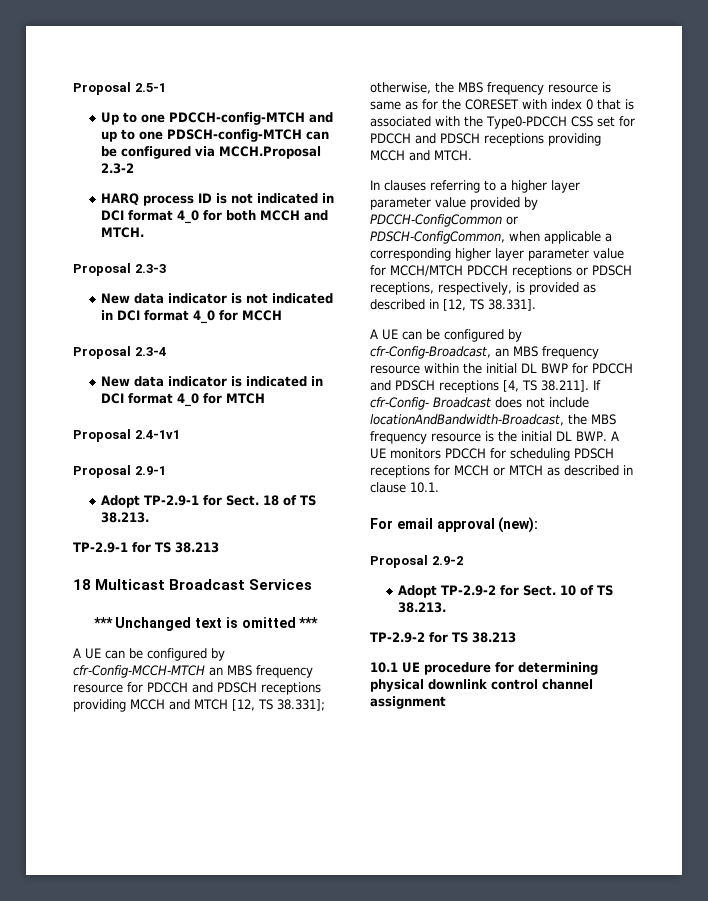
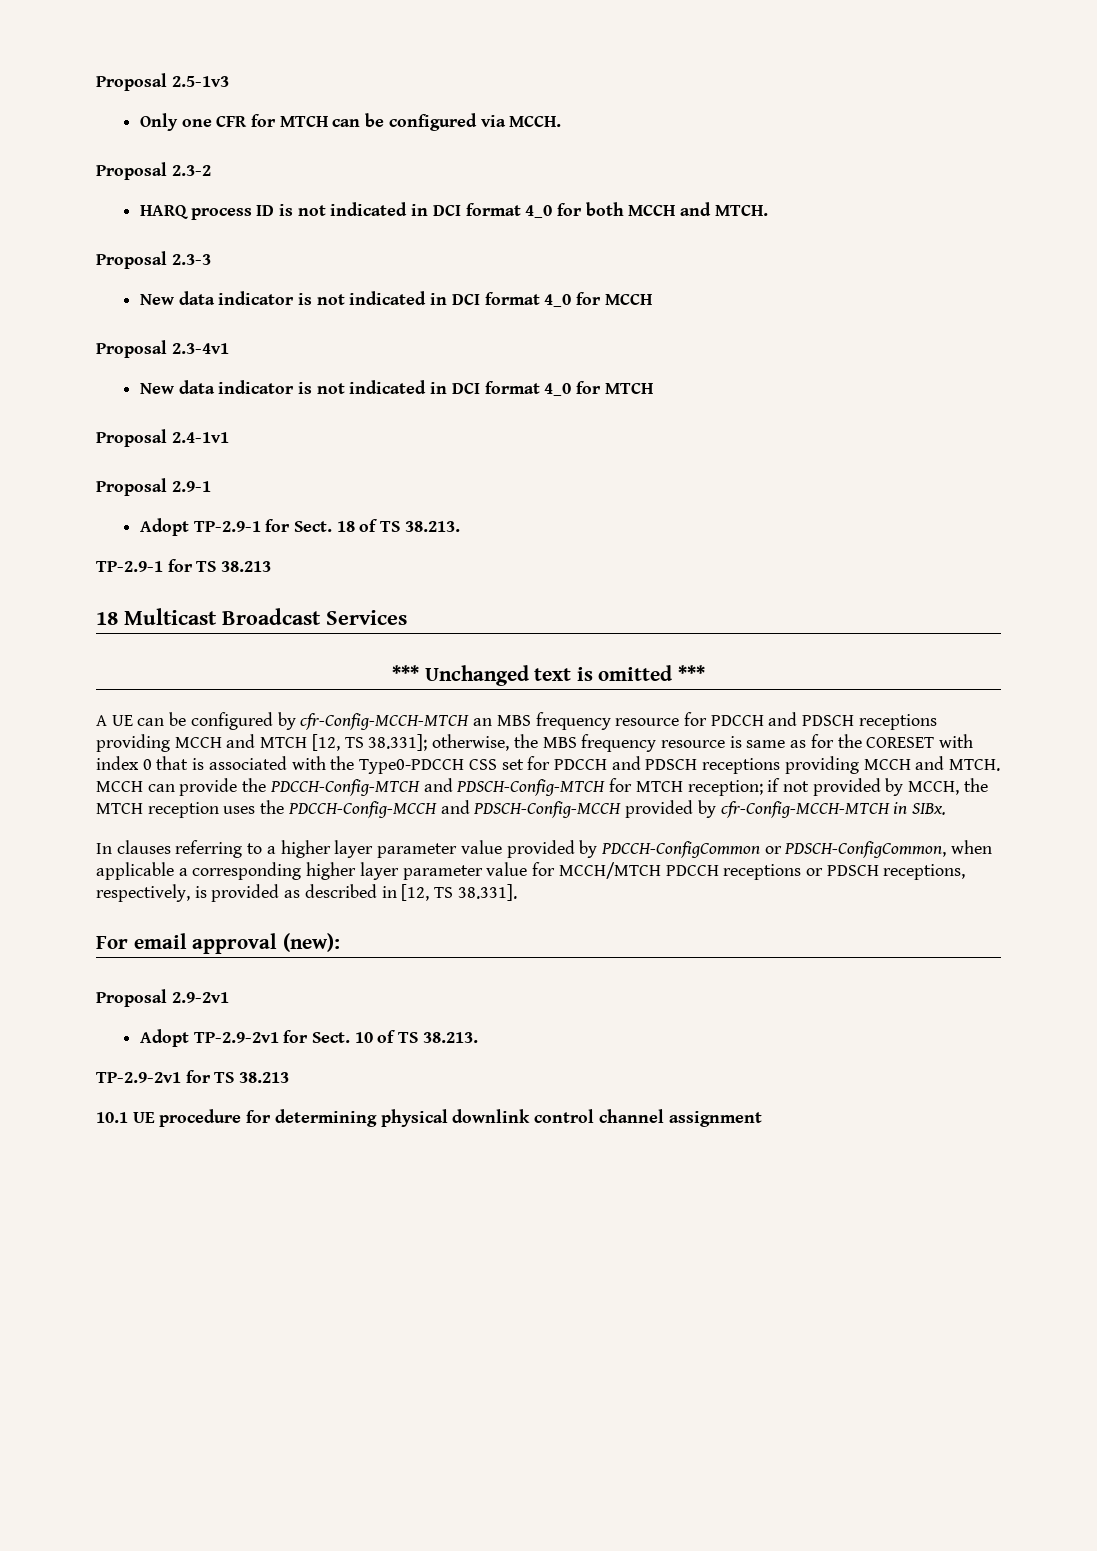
- Proposal 2.5-1
- Up to one PDCCH-config-MTCH and up to one PDSCH-config-MTCH can be configured via MCCH.Proposal 2.3-2
+ Proposal 2.5-1v3
+ Only one CFR for MTCH can be configured via MCCH.
+ Proposal 2.3-2
- Proposal 2.3-4
- New data indicator is indicated in DCI format 4_0 for MTCH
+ Proposal 2.3-4v1
+ New data indicator is not indicated in DCI format 4_0 for MTCH
+ MCCH can provide the PDCCH-Config-MTCH and PDSCH-Config-MTCH for MTCH reception; if not provided by MCCH, the MTCH reception uses the PDCCH-Config-MCCH and PDSCH-Config-MCCH provided by cfr-Config-MCCH-MTCH in SIBx.
- A UE can be configured by cfr-Config-Broadcast, an MBS frequency resource within the initial DL BWP for PDCCH and PDSCH receptions [4, TS 38.211]. If cfr-Config- Broadcast does not include locationAndBandwidth-Broadcast, the MBS frequency resource is the initial DL BWP. A UE monitors PDCCH for scheduling PDSCH receptions for MCCH or MTCH as described in clause 10.1.
- Proposal 2.9-2
- Adopt TP-2.9-2 for Sect. 10 of TS 38.213.
+ Proposal 2.9-2v1
+ Adopt TP-2.9-2v1 for Sect. 10 of TS 38.213.
- TP-2.9-2 for TS 38.213
+ TP-2.9-2v1 for TS 38.213

